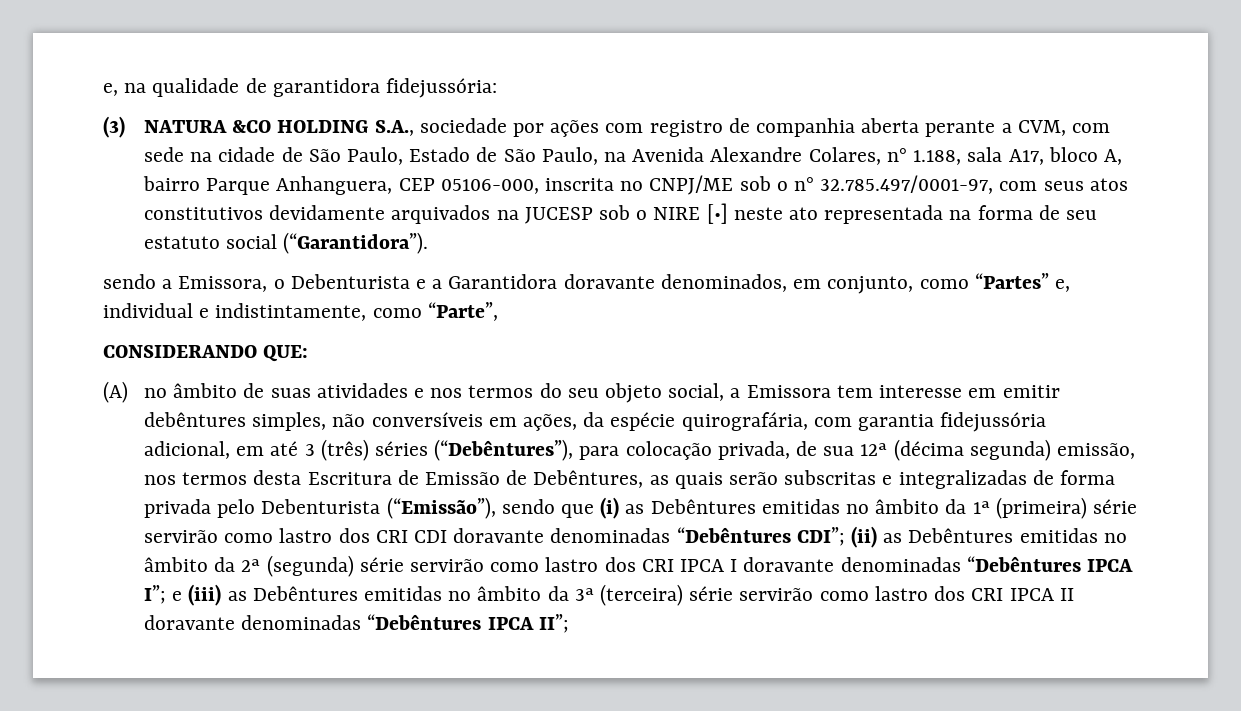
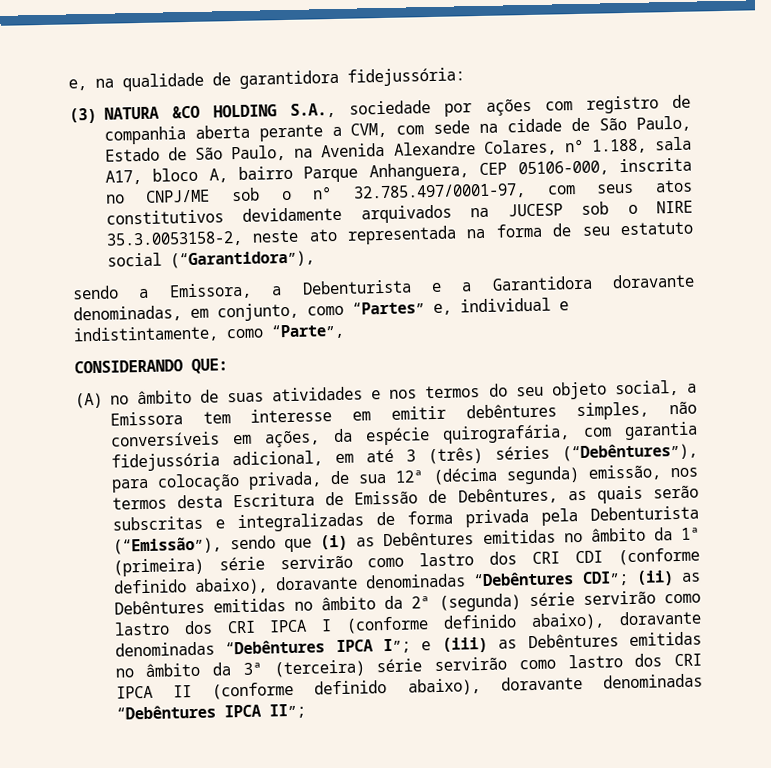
- (3) NATURA &CO HOLDING S.A., sociedade por ações com registro de companhia aberta perante a CVM, com sede na cidade de São Paulo, Estado de São Paulo, na Avenida Alexandre Colares, n° 1.188, sala A17, bloco A, bairro Parque Anhanguera, CEP 05106-000, inscrita no CNPJ/ME sob o n° 32.785.497/0001-97, com seus atos constitutivos devidamente arquivados na JUCESP sob o NIRE [•] neste ato representada na forma de seu estatuto social (“Garantidora”).
+ (3) NATURA &CO HOLDING S.A., sociedade por ações com registro de companhia aberta perante a CVM, com sede na cidade de São Paulo, Estado de São Paulo, na Avenida Alexandre Colares, n° 1.188, sala A17, bloco A, bairro Parque Anhanguera, CEP 05106-000, inscrita no CNPJ/ME sob o n° 32.785.497/0001-97, com seus atos constitutivos devidamente arquivados na JUCESP sob o NIRE 35.3.0053158-2, neste ato representada na forma de seu estatuto social (“Garantidora”),
- sendo a Emissora, o Debenturista e a Garantidora doravante denominados, em conjunto, como “Partes” e, individual e indistintamente, como “Parte”,
+ sendo a Emissora, a Debenturista e a Garantidora doravante denominadas, em conjunto, como “Partes” e, individual e indistintamente, como “Parte”,
- (A) no âmbito de suas atividades e nos termos do seu objeto social, a Emissora tem interesse em emitir debêntures simples, não conversíveis em ações, da espécie quirografária, com garantia fidejussória adicional, em até 3 (três) séries (“Debêntures”), para colocação privada, de sua 12ª (décima segunda) emissão, nos termos desta Escritura de Emissão de Debêntures, as quais serão subscritas e integralizadas de forma privada pelo Debenturista (“Emissão”), sendo que (i) as Debêntures emitidas no âmbito da 1ª (primeira) série servirão como lastro dos CRI CDI doravante denominadas “Debêntures CDI”;
+ (A) no âmbito de suas atividades e nos termos do seu objeto social, a Emissora tem interesse em emitir debêntures simples, não conversíveis em ações, da espécie quirografária, com garantia fidejussória adicional, em até 3 (três) séries (“Debêntures”), para colocação privada, de sua 12ª (décima segunda) emissão, nos termos desta Escritura de Emissão de Debêntures, as quais serão subscritas e integralizadas de forma privada pela Debenturista (“Emissão”), sendo que (i) as Debêntures emitidas no âmbito da 1ª (primeira) série servirão como lastro dos CRI CDI (conforme definido abaixo), doravante denominadas “Debêntures CDI”;
- (ii) as Debêntures emitidas no âmbito da 2ª (segunda) série servirão como lastro dos CRI IPCA I doravante denominadas “Debêntures IPCA I”;
+ (ii) as Debêntures emitidas no âmbito da 2ª (segunda) série servirão como lastro dos CRI IPCA I (conforme definido abaixo), doravante denominadas “Debêntures IPCA I”;
- e (iii) as Debêntures emitidas no âmbito da 3ª (terceira) série servirão como lastro dos CRI IPCA II doravante denominadas “Debêntures IPCA II”;
+ e (iii) as Debêntures emitidas no âmbito da 3ª (terceira) série servirão como lastro dos CRI IPCA II (conforme definido abaixo), doravante denominadas “Debêntures IPCA II”;

